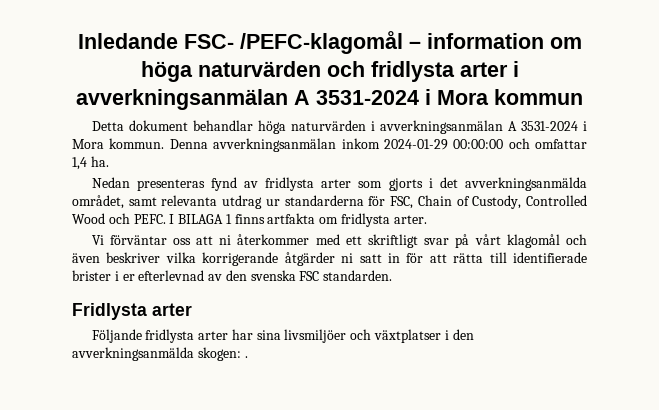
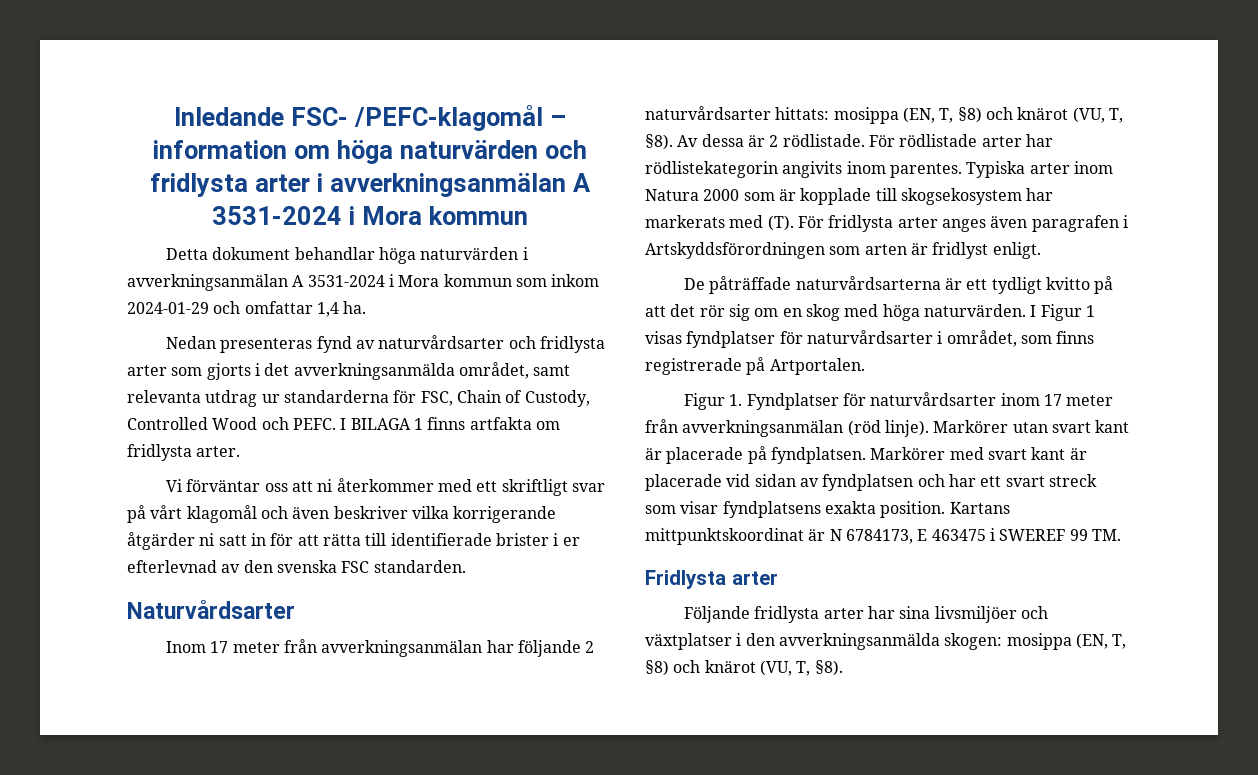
- Detta dokument behandlar höga naturvärden i avverkningsanmälan A 3531-2024 i Mora kommun. Denna avverkningsanmälan inkom 2024-01-29 00:00:00 och omfattar 1,4 ha.
+ Detta dokument behandlar höga naturvärden i avverkningsanmälan A 3531-2024 i Mora kommun som inkom 2024-01-29 och omfattar 1,4 ha.
- Nedan presenteras fynd av fridlysta arter som gjorts i det avverkningsanmälda området, samt relevanta utdrag ur standarderna för FSC, Chain of Custody, Controlled Wood och PEFC.
+ Nedan presenteras fynd av naturvårdsarter och fridlysta arter som gjorts i det avverkningsanmälda området, samt relevanta utdrag ur standarderna för FSC, Chain of Custody, Controlled Wood och PEFC.
+ Naturvårdsarter
+ Inom 17 meter från avverkningsanmälan har följande 2 naturvårdsarter hittats: mosippa (EN, T, §8) och knärot (VU, T, §8). Av dessa är 2 rödlistade. För rödlistade arter har rödlistekategorin angivits inom parentes. Typiska arter inom Natura 2000 som är kopplade till skogsekosystem har markerats med (T). För fridlysta arter anges även paragrafen i Artskyddsförordningen som arten är fridlyst enligt.
+ De påträffade naturvårdsarterna är ett tydligt kvitto på att det rör sig om en skog med höga naturvärden. I Figur 1 visas fyndplatser för naturvårdsarter i området, som finns registrerade på Artportalen.
+ Figur 1. Fyndplatser för naturvårdsarter inom 17 meter från avverkningsanmälan (röd linje). Markörer utan svart kant är placerade på fyndplatsen. Markörer med svart kant är placerade vid sidan av fyndplatsen och har ett svart streck som visar fyndplatsens exakta position. Kartans mittpunktskoordinat är N 6784173, E 463475 i SWEREF 99 TM.
- Följande fridlysta arter har sina livsmiljöer och växtplatser i den avverkningsanmälda skogen: .
+ Följande fridlysta arter har sina livsmiljöer och växtplatser i den avverkningsanmälda skogen: mosippa (EN, T, §8) och knärot (VU, T, §8).

